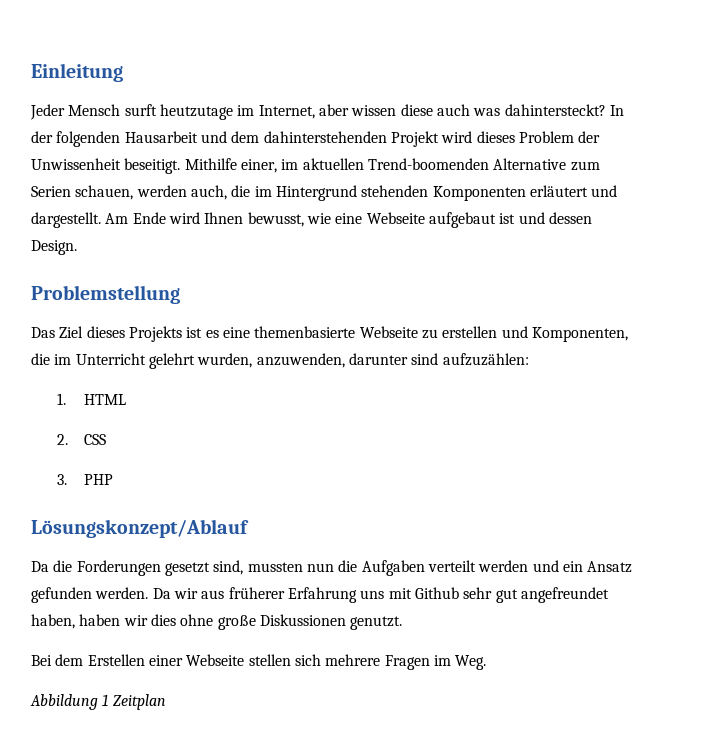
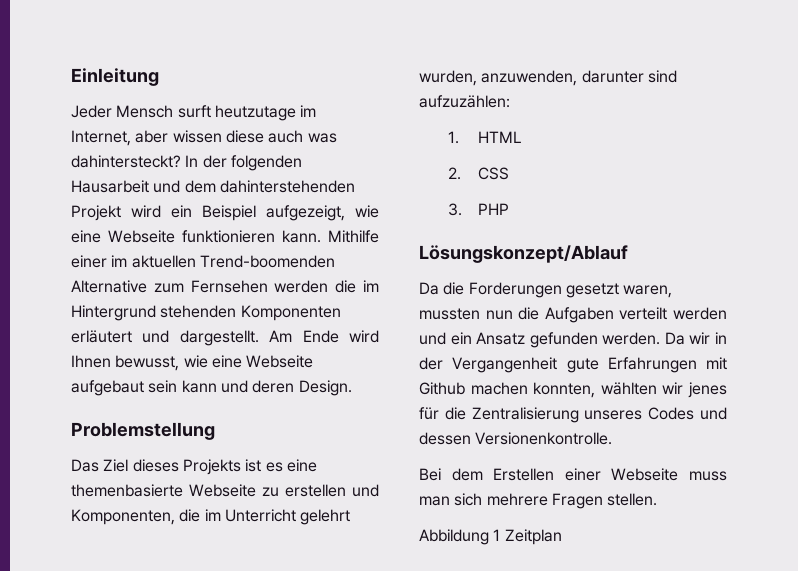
- In der folgenden Hausarbeit und dem dahinterstehenden Projekt wird dieses Problem der Unwissenheit beseitigt. Mithilfe einer, im aktuellen Trend-boomenden Alternative zum Serien schauen, werden auch, die im Hintergrund stehenden Komponenten erläutert und dargestellt.
+ In der folgenden Hausarbeit und dem dahinterstehenden Projekt wird ein Beispiel aufgezeigt, wie eine Webseite funktionieren kann. Mithilfe einer im aktuellen Trend-boomenden Alternative zum Fernsehen werden die im Hintergrund stehenden Komponenten erläutert und dargestellt.
- Am Ende wird Ihnen bewusst, wie eine Webseite aufgebaut ist und dessen Design.
+ Am Ende wird Ihnen bewusst, wie eine Webseite aufgebaut sein kann und deren Design.
- Da die Forderungen gesetzt sind, mussten nun die Aufgaben verteilt werden und ein Ansatz gefunden werden.
+ Da die Forderungen gesetzt waren, mussten nun die Aufgaben verteilt werden und ein Ansatz gefunden werden.
- Da wir aus früherer Erfahrung uns mit Github sehr gut angefreundet haben, haben wir dies ohne große Diskussionen genutzt.
+ Da wir in der Vergangenheit gute Erfahrungen mit Github machen konnten, wählten wir jenes für die Zentralisierung unseres Codes und dessen Versionenkontrolle.
- Bei dem Erstellen einer Webseite stellen sich mehrere Fragen im Weg.
+ Bei dem Erstellen einer Webseite muss man sich mehrere Fragen stellen.

